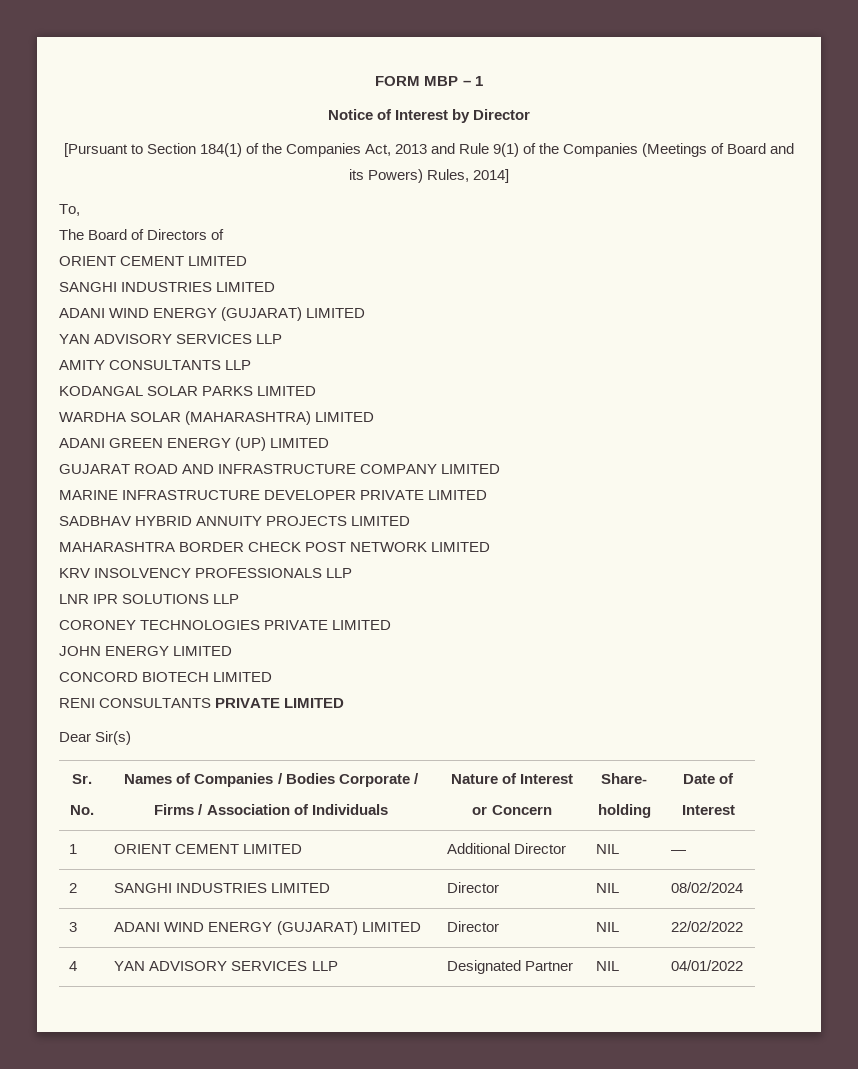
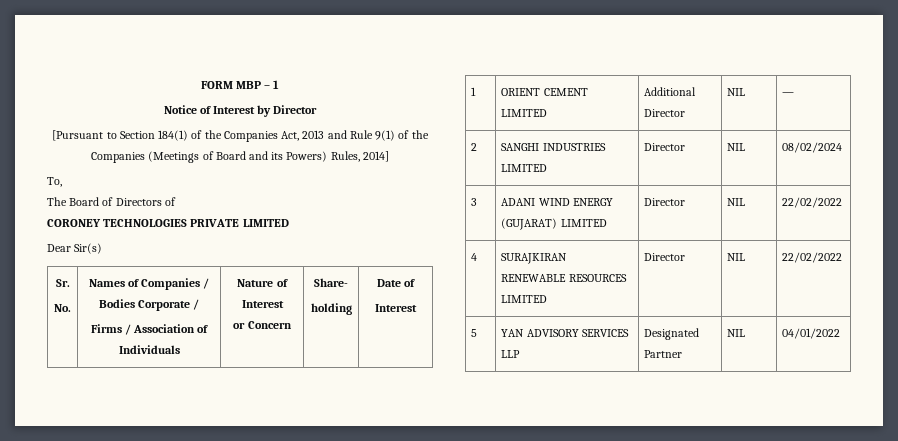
  The Board of Directors of
- ORIENT CEMENT LIMITED
- SANGHI INDUSTRIES LIMITED
- ADANI WIND ENERGY (GUJARAT) LIMITED
- YAN ADVISORY SERVICES LLP
- AMITY CONSULTANTS LLP
- KODANGAL SOLAR PARKS LIMITED
- WARDHA SOLAR (MAHARASHTRA) LIMITED
- ADANI GREEN ENERGY (UP) LIMITED
- GUJARAT ROAD AND INFRASTRUCTURE COMPANY LIMITED
- MARINE INFRASTRUCTURE DEVELOPER PRIVATE LIMITED
- SADBHAV HYBRID ANNUITY PROJECTS LIMITED
- MAHARASHTRA BORDER CHECK POST NETWORK LIMITED
- KRV INSOLVENCY PROFESSIONALS LLP
- LNR IPR SOLUTIONS LLP
  CORONEY TECHNOLOGIES PRIVATE LIMITED
- JOHN ENERGY LIMITED
- CONCORD BIOTECH LIMITED
- RENI CONSULTANTS PRIVATE LIMITED
- 4 | YAN ADVISORY SERVICES LLP | Designated Partner | NIL | 04/01/2022
+ 4 | SURAJKIRAN RENEWABLE RESOURCES LIMITED | Director | NIL | 22/02/2022
+ 5 | YAN ADVISORY SERVICES LLP | Designated Partner | NIL | 04/01/2022

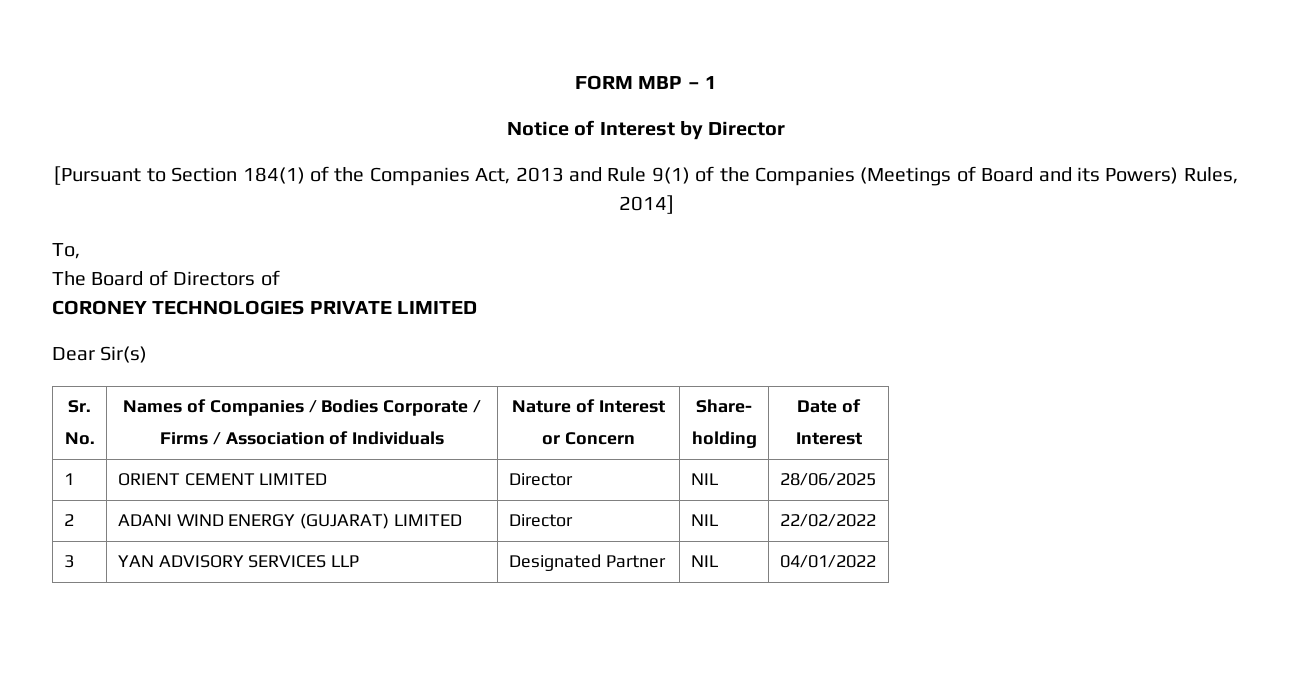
- 1 | ORIENT CEMENT LIMITED | Additional Director | NIL | —
+ 1 | ORIENT CEMENT LIMITED | Director | NIL | 28/06/2025
- 2 | SANGHI INDUSTRIES LIMITED | Director | NIL | 08/02/2024
- 3 | ADANI WIND ENERGY (GUJARAT) LIMITED | Director | NIL | 22/02/2022
+ 2 | ADANI WIND ENERGY (GUJARAT) LIMITED | Director | NIL | 22/02/2022
- 4 | SURAJKIRAN RENEWABLE RESOURCES LIMITED | Director | NIL | 22/02/2022
- 5 | YAN ADVISORY SERVICES LLP | Designated Partner | NIL | 04/01/2022
+ 3 | YAN ADVISORY SERVICES LLP | Designated Partner | NIL | 04/01/2022

